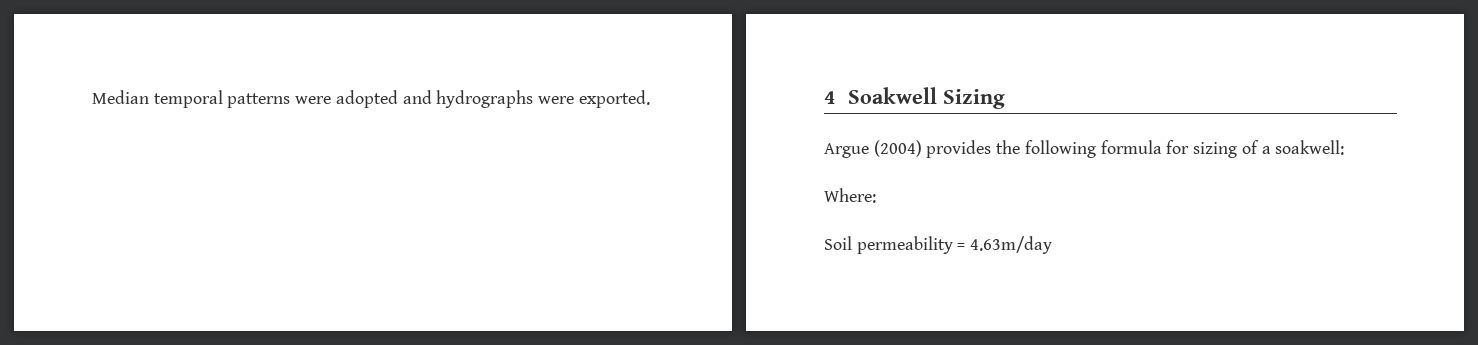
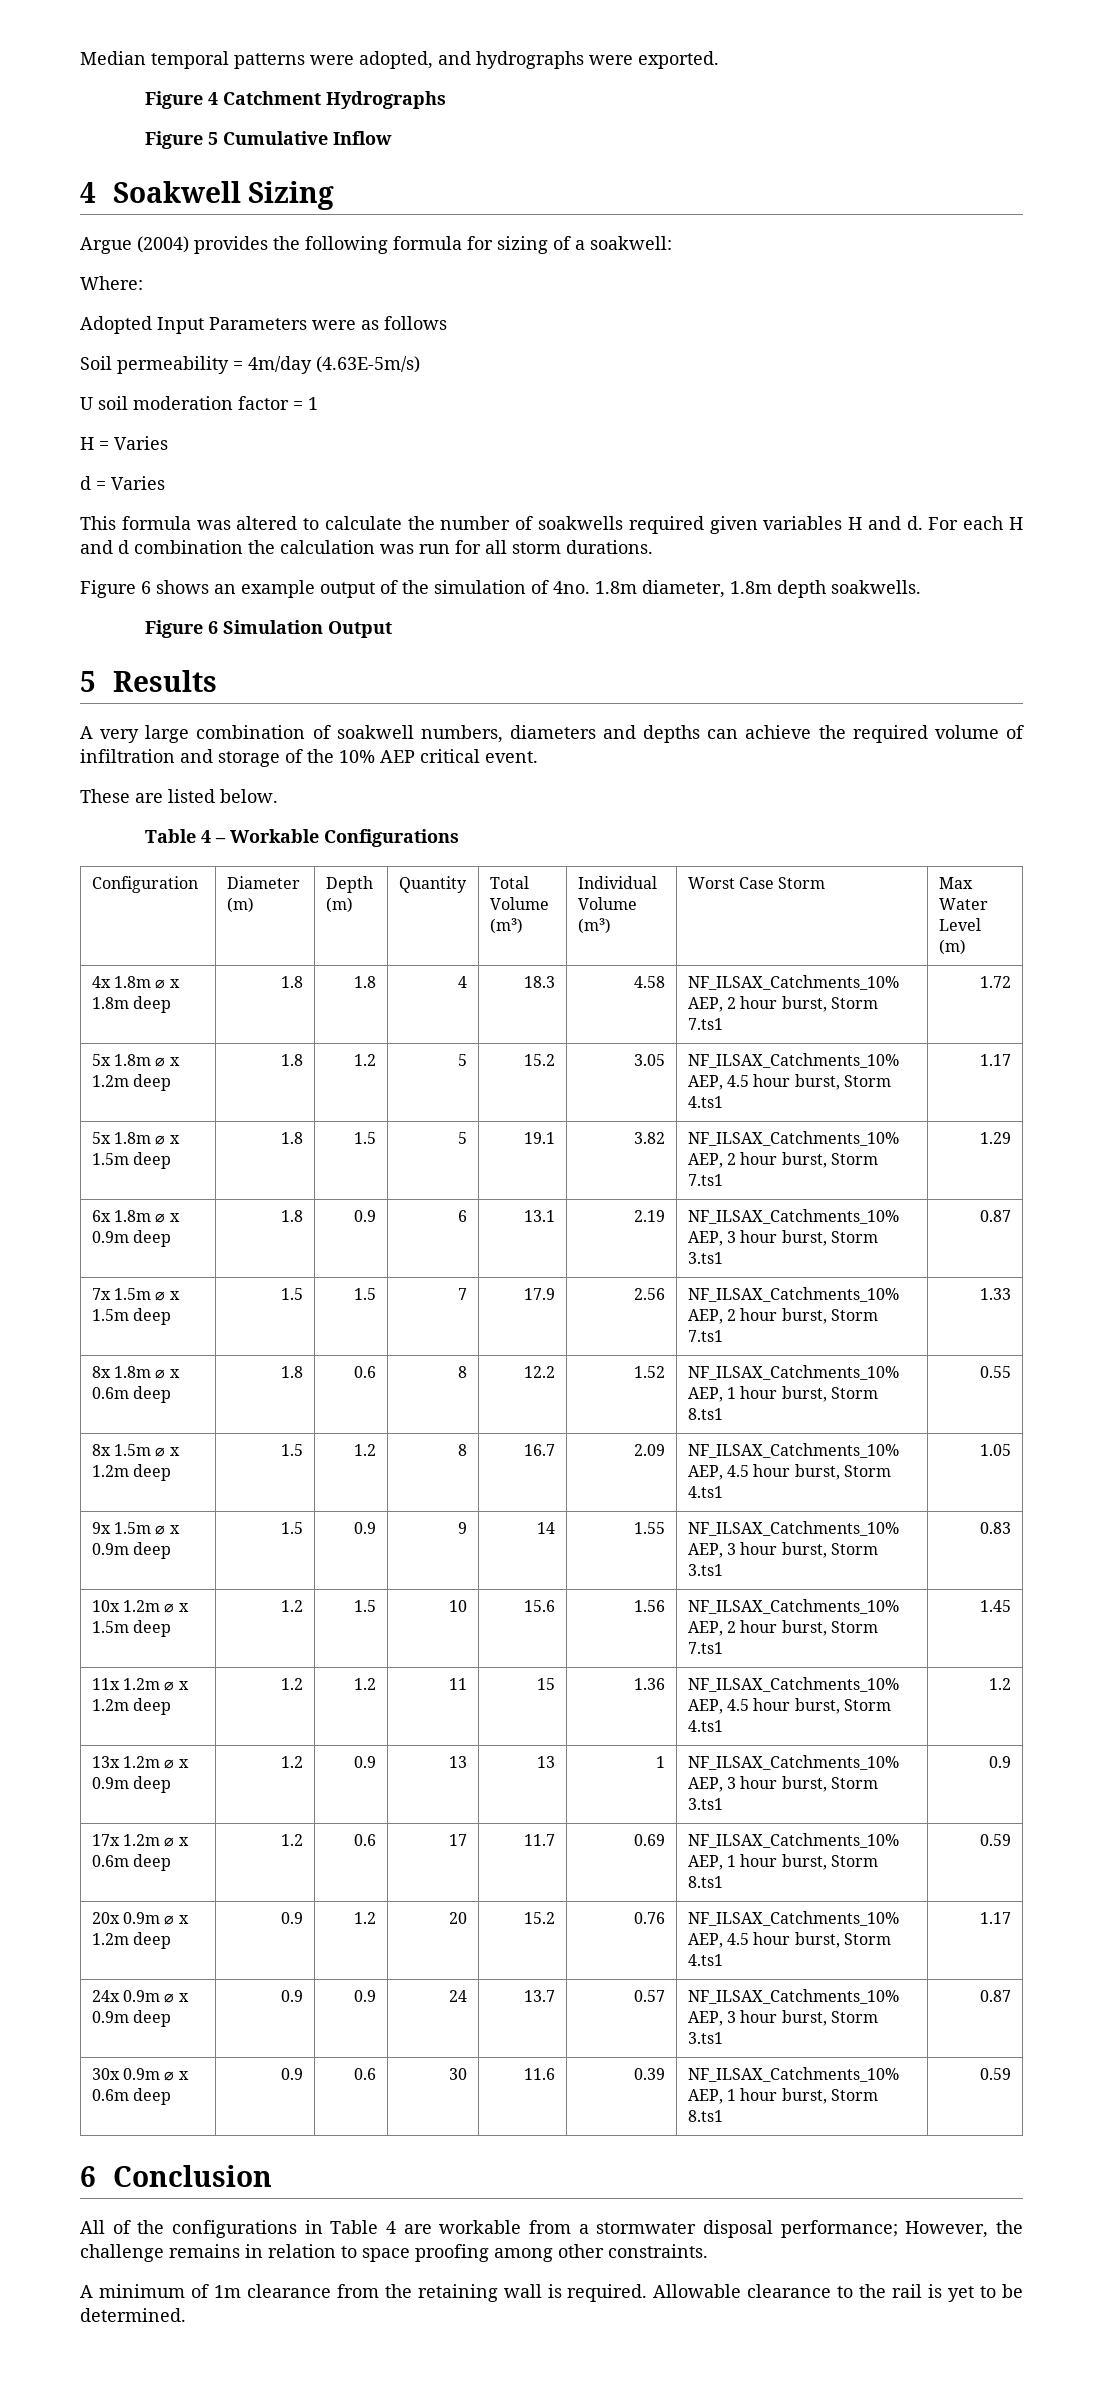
- Median temporal patterns were adopted and hydrographs were exported.
+ Median temporal patterns were adopted, and hydrographs were exported.
+ Figure 4 Catchment Hydrographs
+ Figure 5 Cumulative Inflow
- Soil permeability = 4.63m/day
+ Adopted Input Parameters were as follows
+ Soil permeability = 4m/day (4.63E-5m/s)
+ U soil moderation factor = 1
+ H = Varies
+ d = Varies
+ This formula was altered to calculate the number of soakwells required given variables H and d. For each H and d combination the calculation was run for all storm durations.
+ Figure 6 shows an example output of the simulation of 4no. 1.8m diameter, 1.8m depth soakwells.
+ Figure 6 Simulation Output
+ 5 Results
+ A very large combination of soakwell numbers, diameters and depths can achieve the required volume of infiltration and storage of the 10% AEP critical event.
+ These are listed below.
+ Table 4 – Workable Configurations
+ Configuration | Diameter (m) | Depth (m) | Quantity | Total Volume (m³) | Individual Volume (m³) | Worst Case Storm | Max Water Level (m)
+ 4x 1.8m ⌀ x 1.8m deep | 1.8 | 1.8 | 4 | 18.3 | 4.58 | NF_ILSAX_Catchments_10% AEP, 2 hour burst, Storm 7.ts1 | 1.72
+ 5x 1.8m ⌀ x 1.2m deep | 1.8 | 1.2 | 5 | 15.2 | 3.05 | NF_ILSAX_Catchments_10% AEP, 4.5 hour burst, Storm 4.ts1 | 1.17
+ 5x 1.8m ⌀ x 1.5m deep | 1.8 | 1.5 | 5 | 19.1 | 3.82 | NF_ILSAX_Catchments_10% AEP, 2 hour burst, Storm 7.ts1 | 1.29
+ 6x 1.8m ⌀ x 0.9m deep | 1.8 | 0.9 | 6 | 13.1 | 2.19 | NF_ILSAX_Catchments_10% AEP, 3 hour burst, Storm 3.ts1 | 0.87
+ 7x 1.5m ⌀ x 1.5m deep | 1.5 | 1.5 | 7 | 17.9 | 2.56 | NF_ILSAX_Catchments_10% AEP, 2 hour burst, Storm 7.ts1 | 1.33
+ 8x 1.8m ⌀ x 0.6m deep | 1.8 | 0.6 | 8 | 12.2 | 1.52 | NF_ILSAX_Catchments_10% AEP, 1 hour burst, Storm 8.ts1 | 0.55
+ 8x 1.5m ⌀ x 1.2m deep | 1.5 | 1.2 | 8 | 16.7 | 2.09 | NF_ILSAX_Catchments_10% AEP, 4.5 hour burst, Storm 4.ts1 | 1.05
+ 9x 1.5m ⌀ x 0.9m deep | 1.5 | 0.9 | 9 | 14 | 1.55 | NF_ILSAX_Catchments_10% AEP, 3 hour burst, Storm 3.ts1 | 0.83
+ 10x 1.2m ⌀ x 1.5m deep | 1.2 | 1.5 | 10 | 15.6 | 1.56 | NF_ILSAX_Catchments_10% AEP, 2 hour burst, Storm 7.ts1 | 1.45
+ 11x 1.2m ⌀ x 1.2m deep | 1.2 | 1.2 | 11 | 15 | 1.36 | NF_ILSAX_Catchments_10% AEP, 4.5 hour burst, Storm 4.ts1 | 1.2
+ 13x 1.2m ⌀ x 0.9m deep | 1.2 | 0.9 | 13 | 13 | 1 | NF_ILSAX_Catchments_10% AEP, 3 hour burst, Storm 3.ts1 | 0.9
+ 17x 1.2m ⌀ x 0.6m deep | 1.2 | 0.6 | 17 | 11.7 | 0.69 | NF_ILSAX_Catchments_10% AEP, 1 hour burst, Storm 8.ts1 | 0.59
+ 20x 0.9m ⌀ x 1.2m deep | 0.9 | 1.2 | 20 | 15.2 | 0.76 | NF_ILSAX_Catchments_10% AEP, 4.5 hour burst, Storm 4.ts1 | 1.17
+ 24x 0.9m ⌀ x 0.9m deep | 0.9 | 0.9 | 24 | 13.7 | 0.57 | NF_ILSAX_Catchments_10% AEP, 3 hour burst, Storm 3.ts1 | 0.87
+ 30x 0.9m ⌀ x 0.6m deep | 0.9 | 0.6 | 30 | 11.6 | 0.39 | NF_ILSAX_Catchments_10% AEP, 1 hour burst, Storm 8.ts1 | 0.59
+ 6 Conclusion
+ All of the configurations in Table 4 are workable from a stormwater disposal performance; However, the challenge remains in relation to space proofing among other constraints.
+ A minimum of 1m clearance from the retaining wall is required. Allowable clearance to the rail is yet to be determined.

